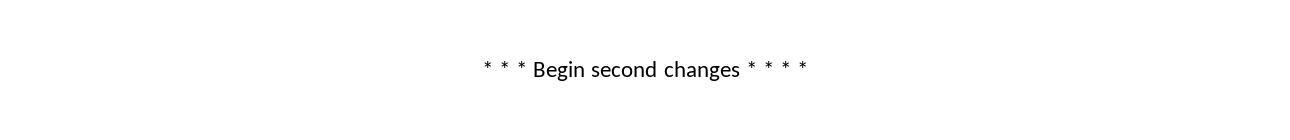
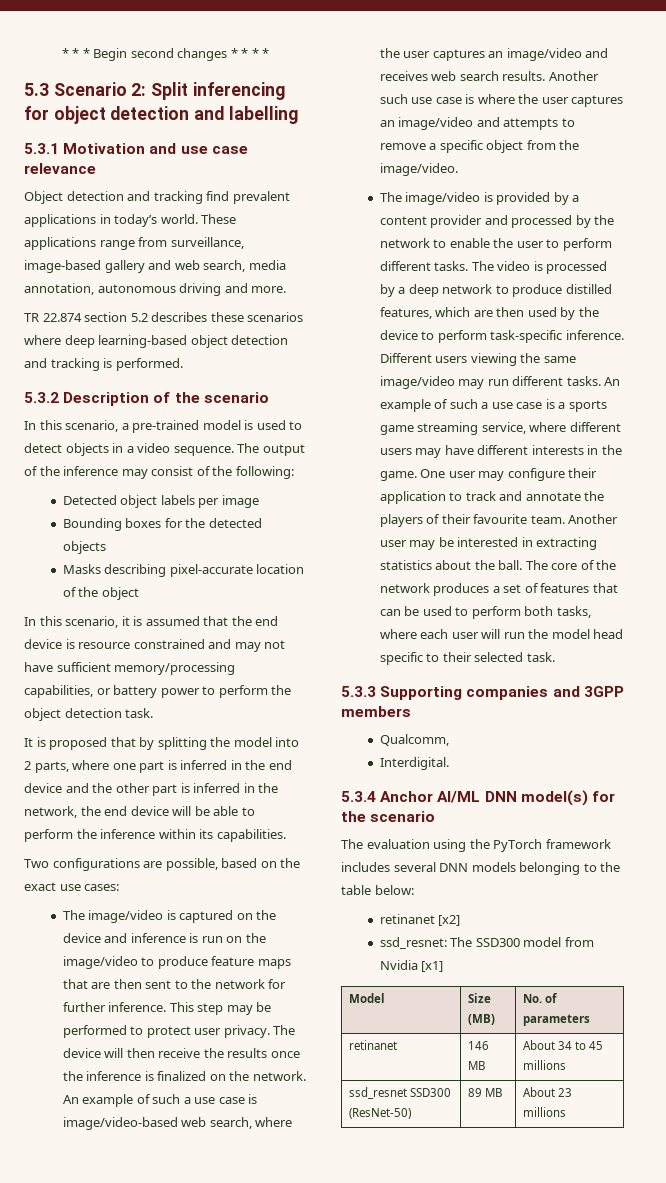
+ 5.3 Scenario 2: Split inferencing for object detection and labelling
+ 5.3.1 Motivation and use case relevance
+ Object detection and tracking find prevalent applications in today’s world. These applications range from surveillance, image-based gallery and web search, media annotation, autonomous driving and more.
+ TR 22.874 section 5.2 describes these scenarios where deep learning-based object detection and tracking is performed.
+ 5.3.2 Description of the scenario
+ In this scenario, a pre-trained model is used to detect objects in a video sequence. The output of the inference may consist of the following:
+ Detected object labels per image
+ Bounding boxes for the detected objects
+ Masks describing pixel-accurate location of the object
+ In this scenario, it is assumed that the end device is resource constrained and may not have sufficient memory/processing capabilities, or battery power to perform the object detection task.
+ It is proposed that by splitting the model into 2 parts, where one part is inferred in the end device and the other part is inferred in the network, the end device will be able to perform the inference within its capabilities.
+ Two configurations are possible, based on the exact use cases:
+ The image/video is captured on the device and inference is run on the image/video to produce feature maps that are then sent to the network for further inference. This step may be performed to protect user privacy. The device will then receive the results once the inference is finalized on the network. An example of such a use case is image/video-based web search, where the user captures an image/video and receives web search results. Another such use case is where the user captures an image/video and attempts to remove a specific object from the image/video.
+ The image/video is provided by a content provider and processed by the network to enable the user to perform different tasks. The video is processed by a deep network to produce distilled features, which are then used by the device to perform task-specific inference. Different users viewing the same image/video may run different tasks. An example of such a use case is a sports game streaming service, where different users may have different interests in the game. One user may configure their application to track and annotate the players of their favourite team. Another user may be interested in extracting statistics about the ball. The core of the network produces a set of features that can be used to perform both tasks, where each user will run the model head specific to their selected task.
+ 5.3.3 Supporting companies and 3GPP members
+ Qualcomm,
+ Interdigital.
+ 5.3.4 Anchor AI/ML DNN model(s) for the scenario
+ The evaluation using the PyTorch framework includes several DNN models belonging to the table below:
+ retinanet [x2]
+ ssd_resnet: The SSD300 model from Nvidia [x1]
+ Model | Size (MB) | No. of parameters
+ retinanet | 146 MB | About 34 to 45 millions
+ ssd_resnet SSD300 (ResNet-50) | 89 MB | About 23 millions

